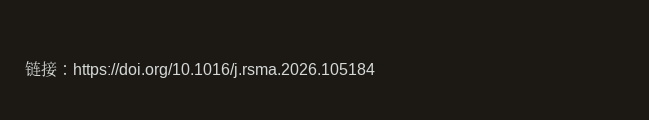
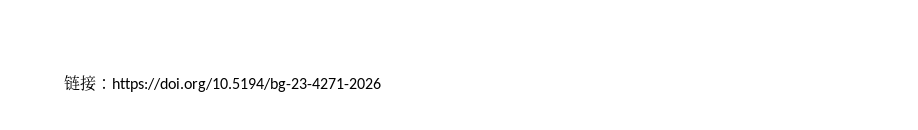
- 链接：https://doi.org/10.1016/j.rsma.2026.105184
+ 链接：https://doi.org/10.5194/bg-23-4271-2026

